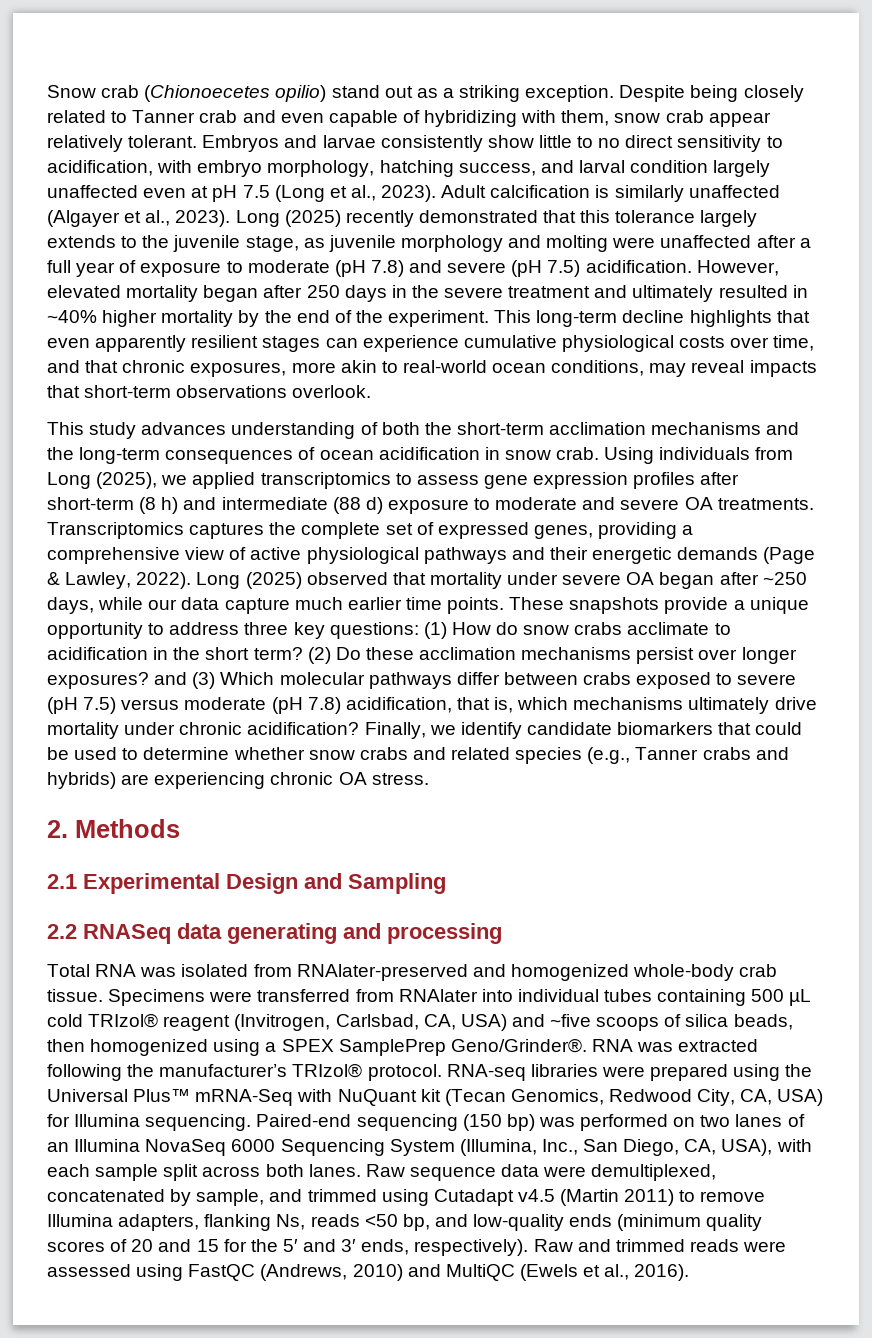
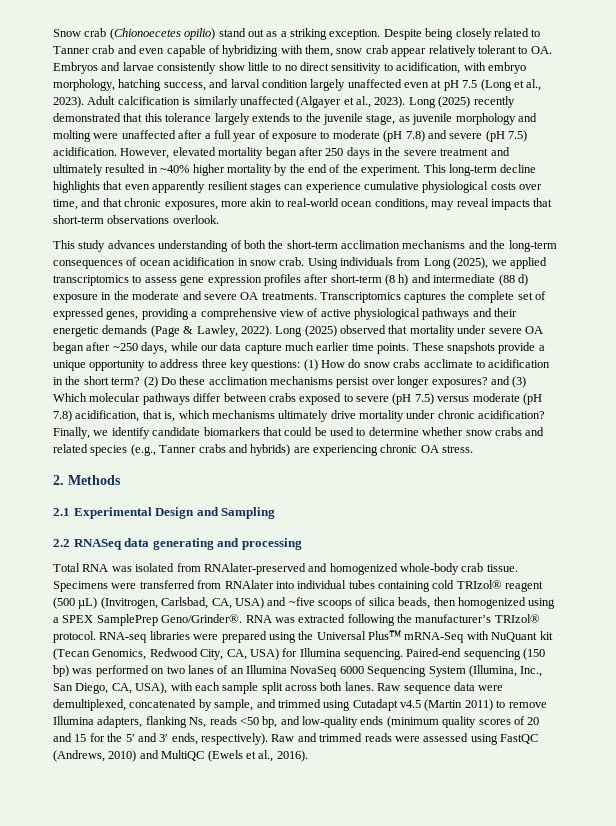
- Despite being closely related to Tanner crab and even capable of hybridizing with them, snow crab appear relatively tolerant. Embryos and larvae consistently show little to no direct sensitivity to acidification, with embryo morphology, hatching success, and larval condition largely unaffected even at pH 7.5 (Long et al., 2023).
+ Despite being closely related to Tanner crab and even capable of hybridizing with them, snow crab appear relatively tolerant to OA. Embryos and larvae consistently show little to no direct sensitivity to acidification, with embryo morphology, hatching success, and larval condition largely unaffected even at pH 7.5 (Long et al., 2023).
- Using individuals from Long (2025), we applied transcriptomics to assess gene expression profiles after short-term (8 h) and intermediate (88 d) exposure to moderate and severe OA treatments.
+ Using individuals from Long (2025), we applied transcriptomics to assess gene expression profiles after short-term (8 h) and intermediate (88 d) exposure in the moderate and severe OA treatments.
- Specimens were transferred from RNAlater into individual tubes containing 500 µL cold TRIzol® reagent (Invitrogen, Carlsbad, CA, USA) and ~five scoops of silica beads, then homogenized using a SPEX SamplePrep Geno/Grinder®.
+ Specimens were transferred from RNAlater into individual tubes containing cold TRIzol® reagent (500 µL) (Invitrogen, Carlsbad, CA, USA) and ~five scoops of silica beads, then homogenized using a SPEX SamplePrep Geno/Grinder®.

